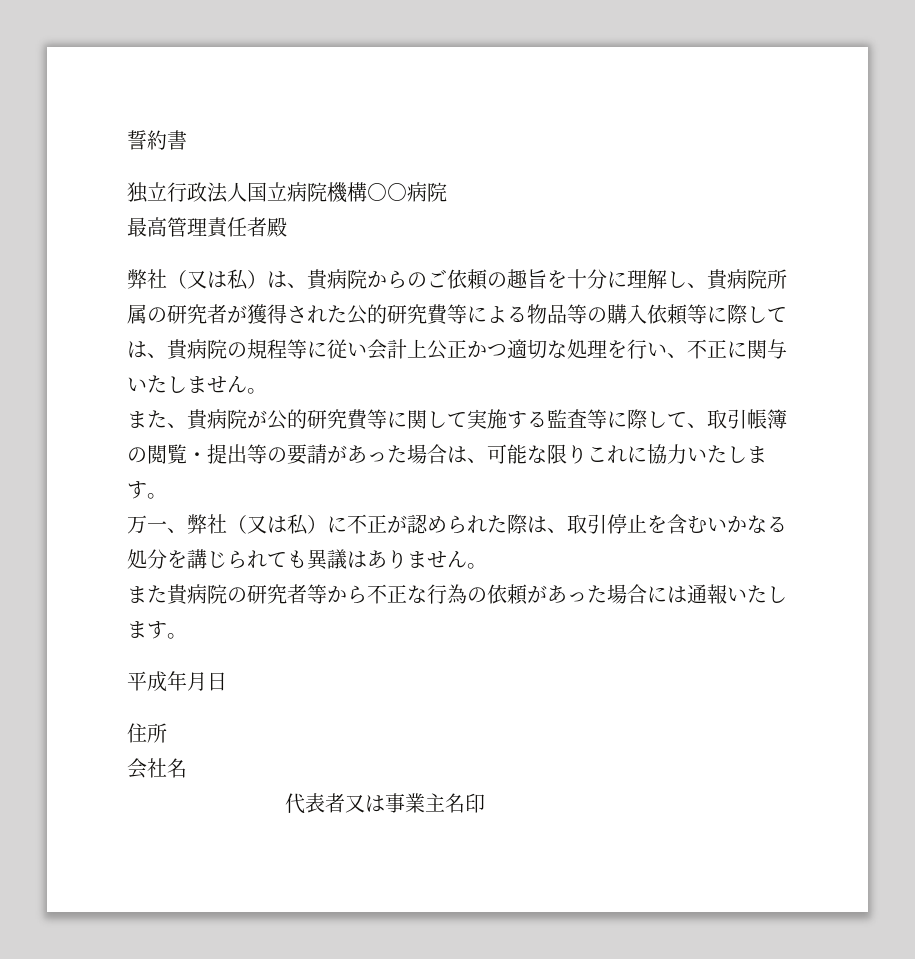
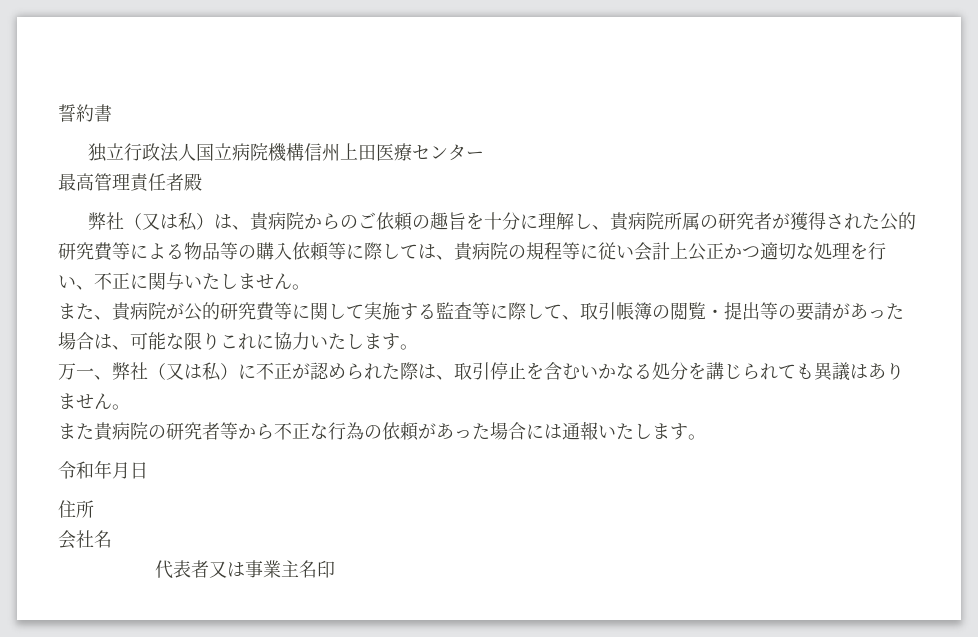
- 独立行政法人国立病院機構○○病院
+ 独立行政法人国立病院機構信州上田医療センター
- 平成年月日
+ 令和年月日

